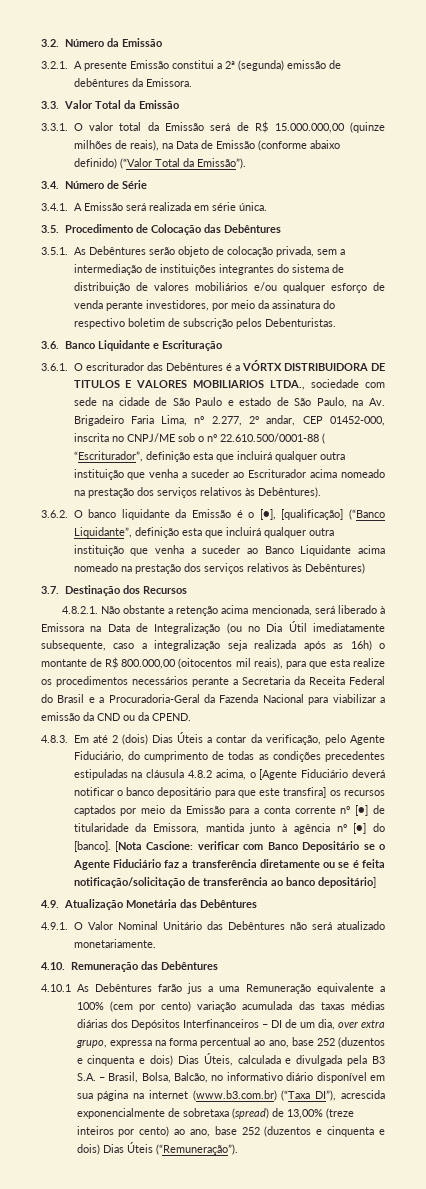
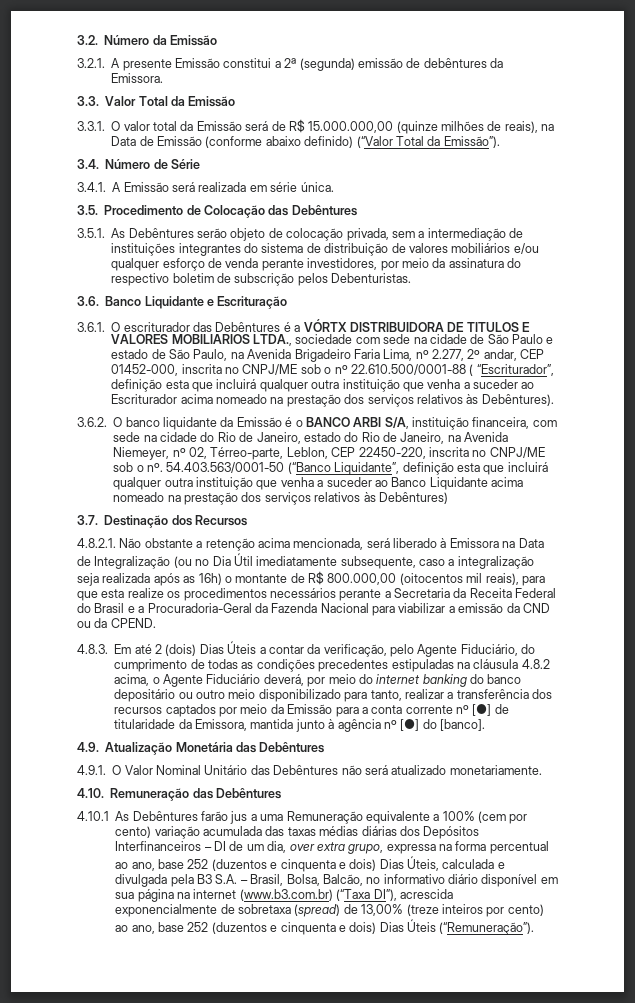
- 3.6.1. O escriturador das Debêntures é a VÓRTX DISTRIBUIDORA DE TITULOS E VALORES MOBILIARIOS LTDA., sociedade com sede na cidade de São Paulo e estado de São Paulo, na Av. Brigadeiro Faria Lima, nº 2.277, 2º andar, CEP 01452-000, inscrita no CNPJ/ME sob o nº 22.610.500/0001-88 ( “Escriturador”, definição esta que incluirá qualquer outra instituição que venha a suceder ao Escriturador acima nomeado na prestação dos serviços relativos às Debêntures).
+ 3.6.1. O escriturador das Debêntures é a VÓRTX DISTRIBUIDORA DE TITULOS E VALORES MOBILIARIOS LTDA., sociedade com sede na cidade de São Paulo e estado de São Paulo, na Avenida Brigadeiro Faria Lima, nº 2.277, 2º andar, CEP 01452-000, inscrita no CNPJ/ME sob o nº 22.610.500/0001-88 ( “Escriturador”, definição esta que incluirá qualquer outra instituição que venha a suceder ao Escriturador acima nomeado na prestação dos serviços relativos às Debêntures).
- 3.6.2. O banco liquidante da Emissão é o [●], [qualificação] (“Banco Liquidante”, definição esta que incluirá qualquer outra instituição que venha a suceder ao Banco Liquidante acima nomeado na prestação dos serviços relativos às Debêntures)
+ 3.6.2. O banco liquidante da Emissão é o BANCO ARBI S/A, instituição financeira, com sede na cidade do Rio de Janeiro, estado do Rio de Janeiro, na Avenida Niemeyer, nº 02, Térreo-parte, Leblon, CEP 22450-220, inscrita no CNPJ/ME sob o nº. 54.403.563/0001-50 (“Banco Liquidante”, definição esta que incluirá qualquer outra instituição que venha a suceder ao Banco Liquidante acima nomeado na prestação dos serviços relativos às Debêntures)
- 4.8.3. Em até 2 (dois) Dias Úteis a contar da verificação, pelo Agente Fiduciário, do cumprimento de todas as condições precedentes estipuladas na cláusula 4.8.2 acima, o [Agente Fiduciário deverá notificar o banco depositário para que este transfira] os recursos captados por meio da Emissão para a conta corrente nº [●] de titularidade da Emissora, mantida junto à agência nº [●] do [banco]. [Nota Cascione: verificar com Banco Depositário se o Agente Fiduciário faz a transferência diretamente ou se é feita notificação/solicitação de transferência ao banco depositário]
+ 4.8.3. Em até 2 (dois) Dias Úteis a contar da verificação, pelo Agente Fiduciário, do cumprimento de todas as condições precedentes estipuladas na cláusula 4.8.2 acima, o Agente Fiduciário deverá, por meio do internet banking do banco depositário ou outro meio disponibilizado para tanto, realizar a transferência dos recursos captados por meio da Emissão para a conta corrente nº [●] de titularidade da Emissora, mantida junto à agência nº [●] do [banco].

